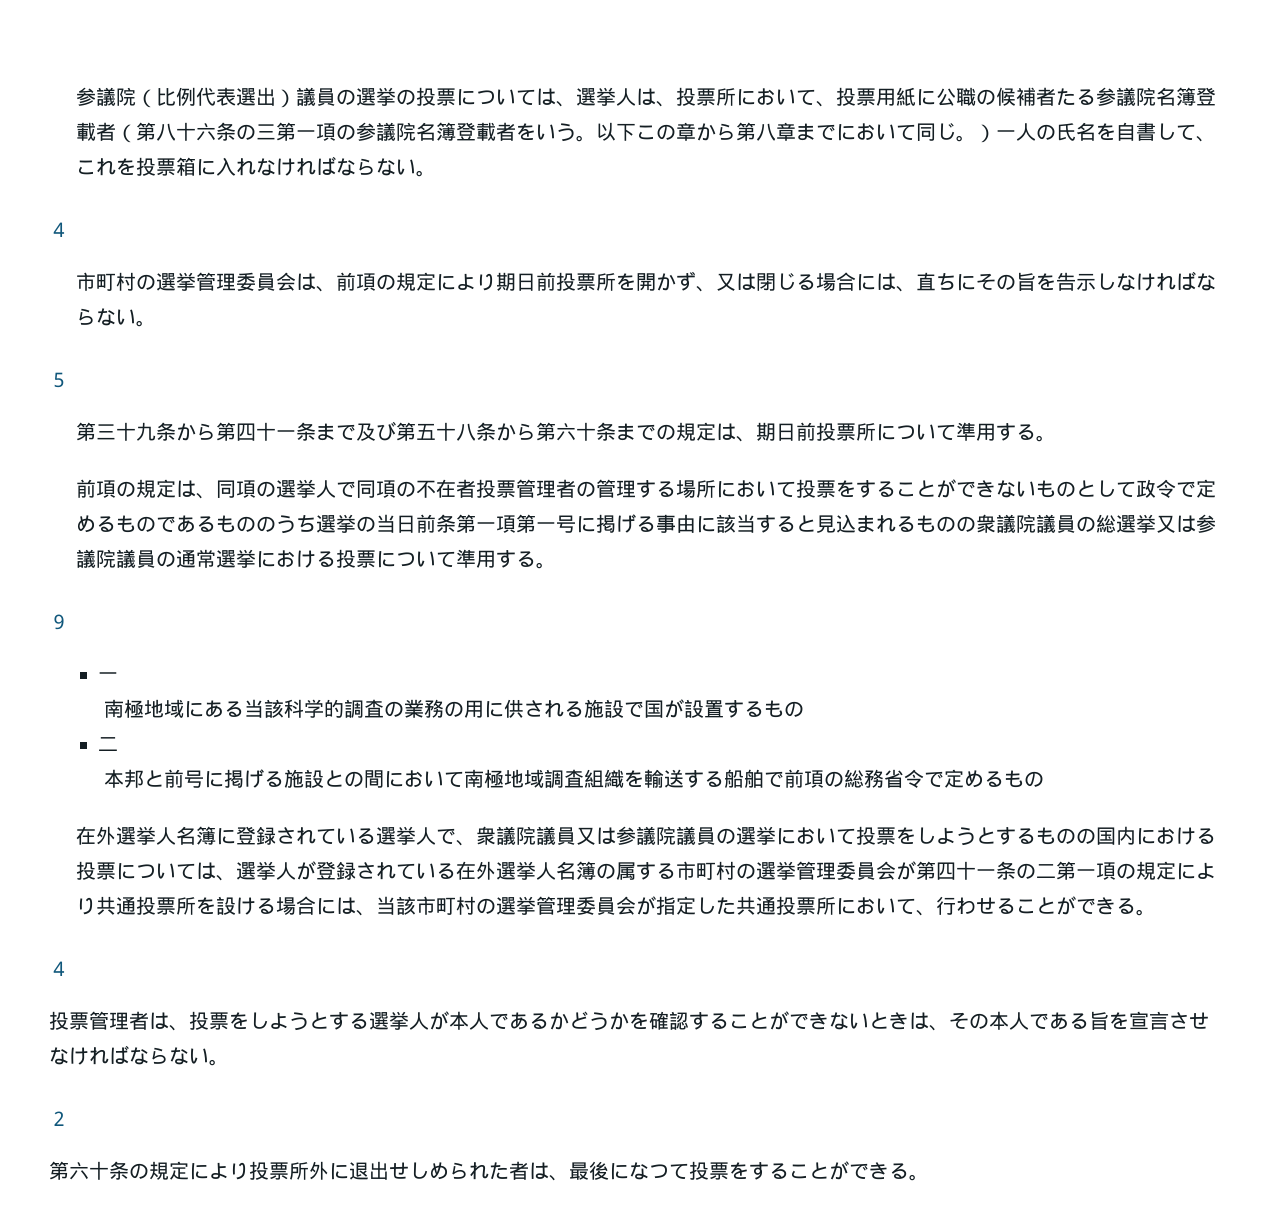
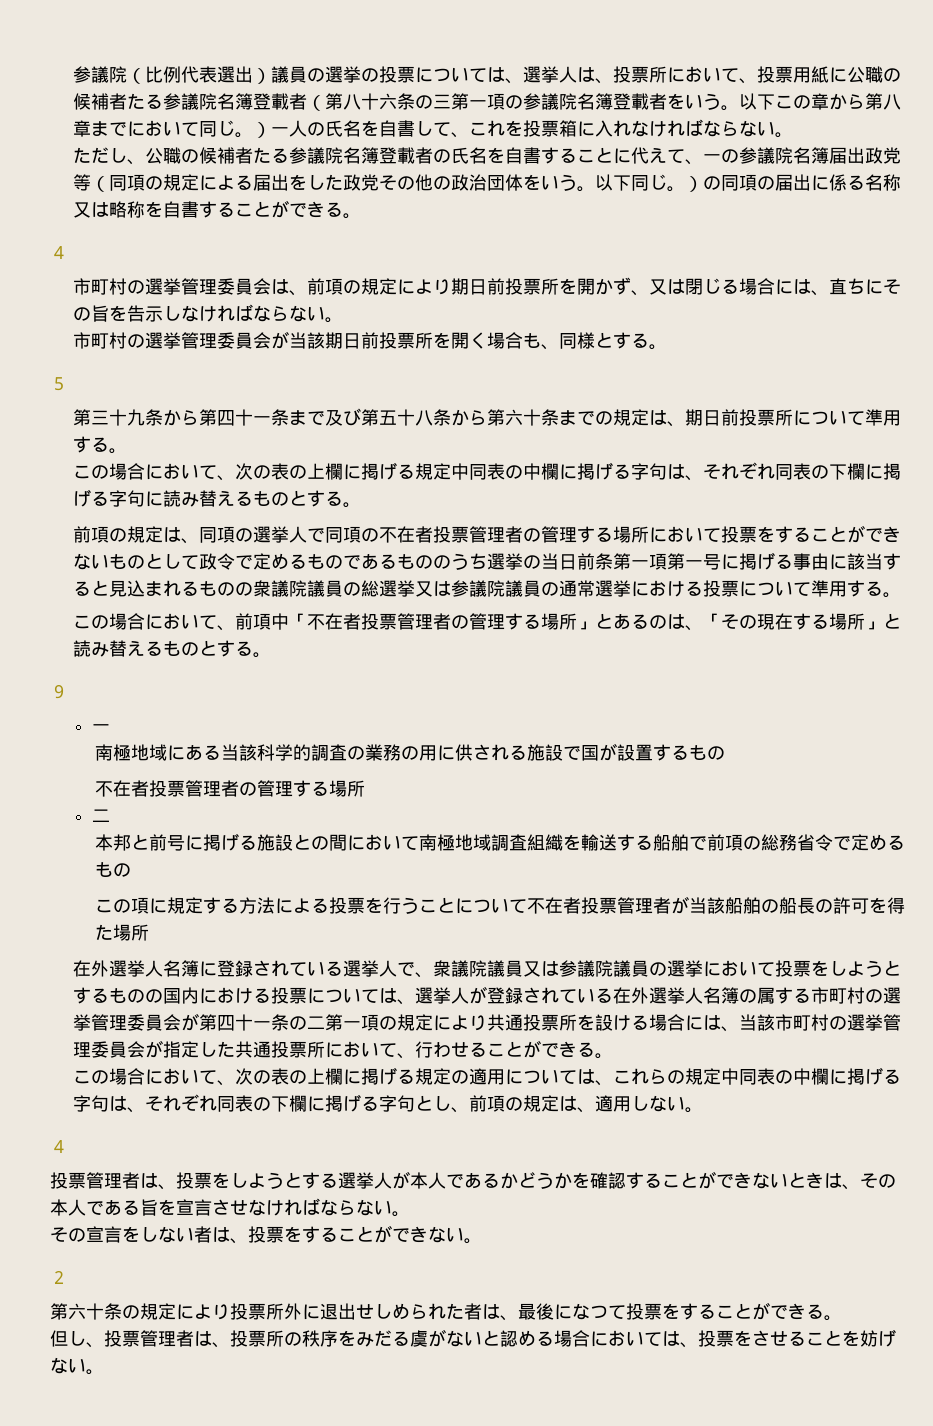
+ ただし、公職の候補者たる参議院名簿登載者の氏名を自書することに代えて、一の参議院名簿届出政党等（同項の規定による届出をした政党その他の政治団体をいう。以下同じ。）の同項の届出に係る名称又は略称を自書することができる。
+ 市町村の選挙管理委員会が当該期日前投票所を開く場合も、同様とする。
+ この場合において、次の表の上欄に掲げる規定中同表の中欄に掲げる字句は、それぞれ同表の下欄に掲げる字句に読み替えるものとする。
+ この場合において、前項中「不在者投票管理者の管理する場所」とあるのは、「その現在する場所」と読み替えるものとする。
  南極地域にある当該科学的調査の業務の用に供される施設で国が設置するもの
+ 不在者投票管理者の管理する場所
+ この項に規定する方法による投票を行うことについて不在者投票管理者が当該船舶の船長の許可を得た場所
+ この場合において、次の表の上欄に掲げる規定の適用については、これらの規定中同表の中欄に掲げる字句は、それぞれ同表の下欄に掲げる字句とし、前項の規定は、適用しない。
+ その宣言をしない者は、投票をすることができない。
+ 但し、投票管理者は、投票所の秩序をみだる虞がないと認める場合においては、投票をさせることを妨げない。

